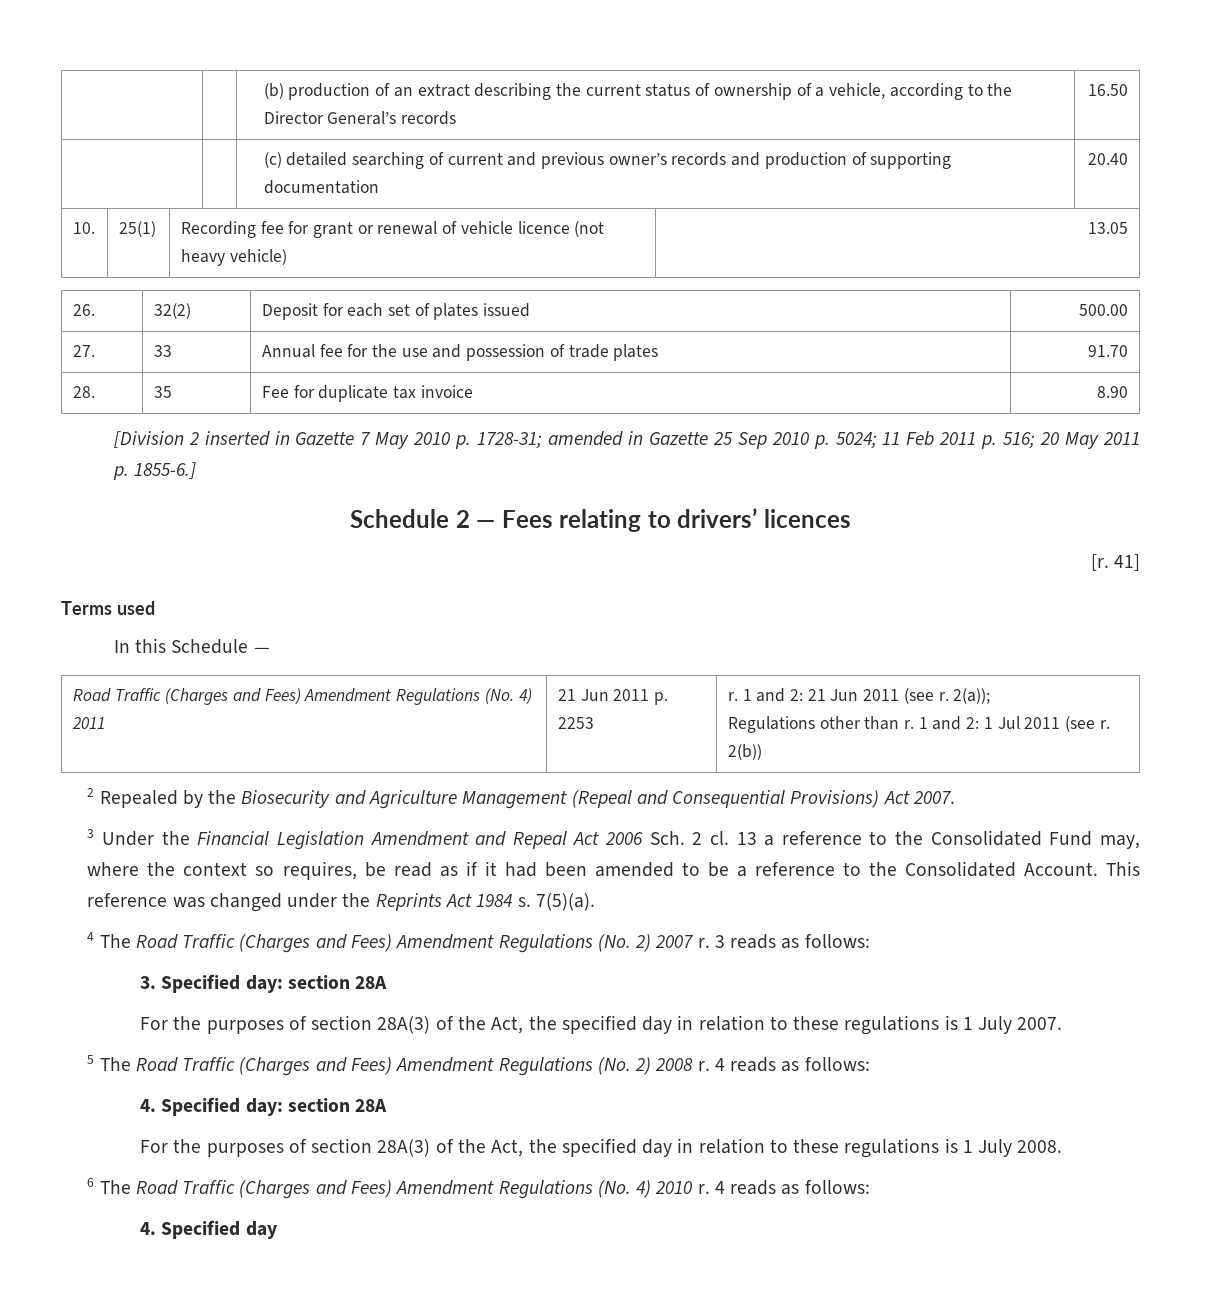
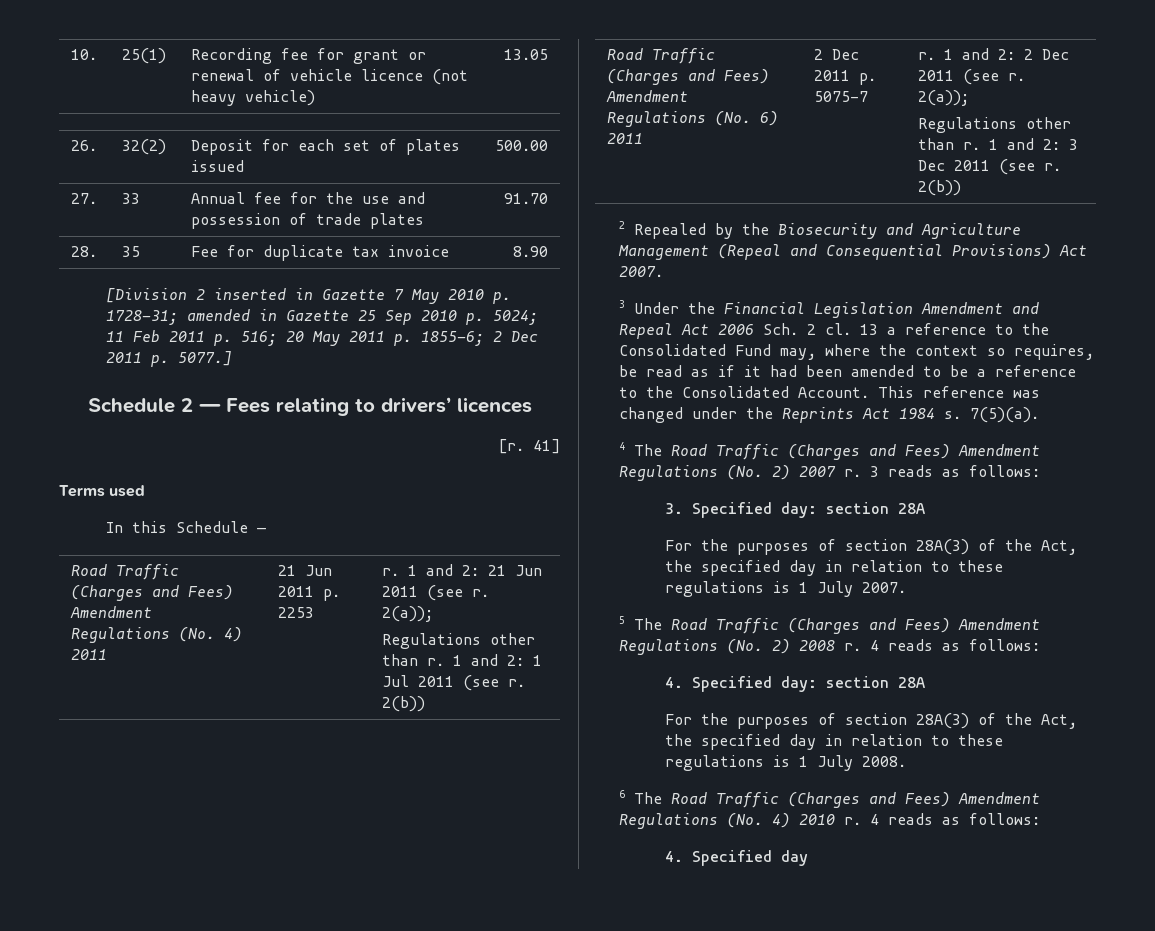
- | | (b) production of an extract describing the current status of ownership of a vehicle, according to the Director General’s records | 16.50
- | | (c) detailed searching of current and previous owner’s records and production of supporting documentation | 20.40
- [Division 2 inserted in Gazette 7 May 2010 p. 1728-31; amended in Gazette 25 Sep 2010 p. 5024; 11 Feb 2011 p. 516; 20 May 2011 p. 1855-6.]
+ [Division 2 inserted in Gazette 7 May 2010 p. 1728-31; amended in Gazette 25 Sep 2010 p. 5024; 11 Feb 2011 p. 516; 20 May 2011 p. 1855-6; 2 Dec 2011 p. 5077.]
+ Road Traffic (Charges and Fees) Amendment Regulations (No. 6) 2011 | 2 Dec 2011 p. 5075-7 | r. 1 and 2: 2 Dec 2011 (see r. 2(a));
+ Regulations other than r. 1 and 2: 3 Dec 2011 (see r. 2(b))

